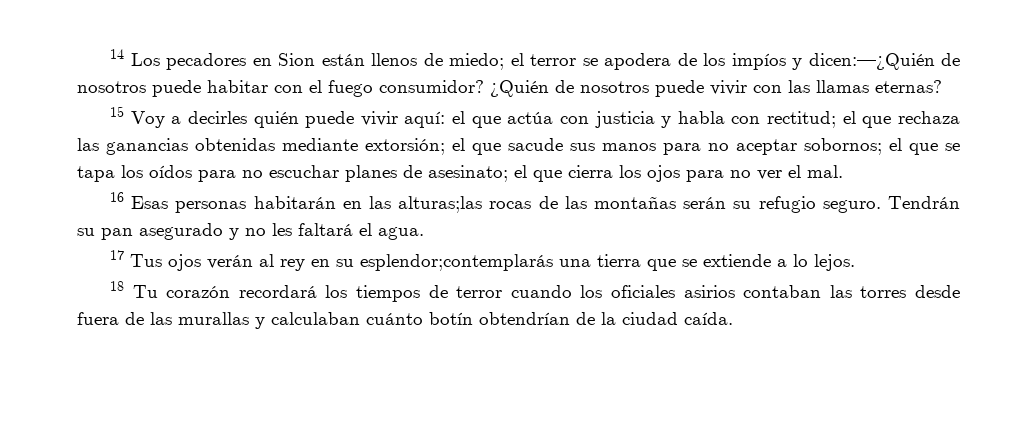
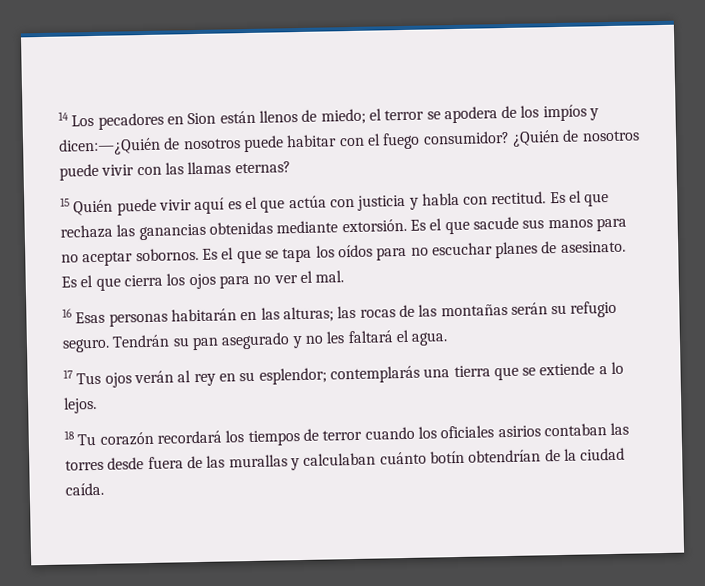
- 15 Voy a decirles quién puede vivir aquí: el que actúa con justicia y habla con rectitud; el que rechaza las ganancias obtenidas mediante extorsión; el que sacude sus manos para no aceptar sobornos; el que se tapa los oídos para no escuchar planes de asesinato; el que cierra los ojos para no ver el mal.
+ 15 Quién puede vivir aquí es el que actúa con justicia y habla con rectitud. Es el que rechaza las ganancias obtenidas mediante extorsión. Es el que sacude sus manos para no aceptar sobornos. Es el que se tapa los oídos para no escuchar planes de asesinato. Es el que cierra los ojos para no ver el mal.
- 16 Esas personas habitarán en las alturas;las rocas de las montañas serán su refugio seguro.
+ 16 Esas personas habitarán en las alturas; las rocas de las montañas serán su refugio seguro.
- 17 Tus ojos verán al rey en su esplendor;contemplarás una tierra que se extiende a lo lejos.
+ 17 Tus ojos verán al rey en su esplendor; contemplarás una tierra que se extiende a lo lejos.

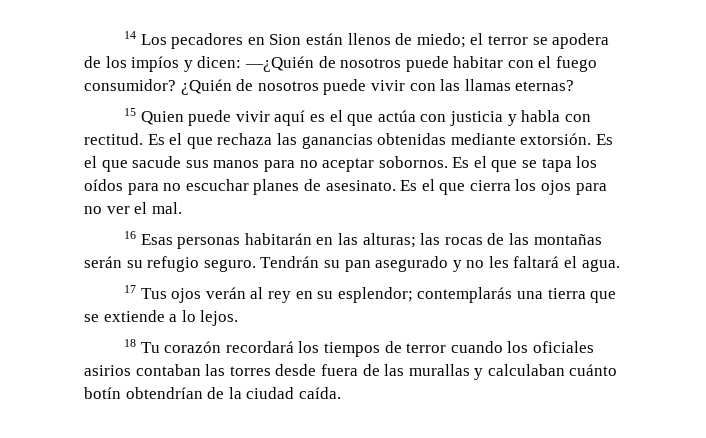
- 14 Los pecadores en Sion están llenos de miedo; el terror se apodera de los impíos y dicen:—¿Quién de nosotros puede habitar con el fuego consumidor?
+ 14 Los pecadores en Sion están llenos de miedo; el terror se apodera de los impíos y dicen: —¿Quién de nosotros puede habitar con el fuego consumidor?
- 15 Quién puede vivir aquí es el que actúa con justicia y habla con rectitud.
+ 15 Quien puede vivir aquí es el que actúa con justicia y habla con rectitud.

